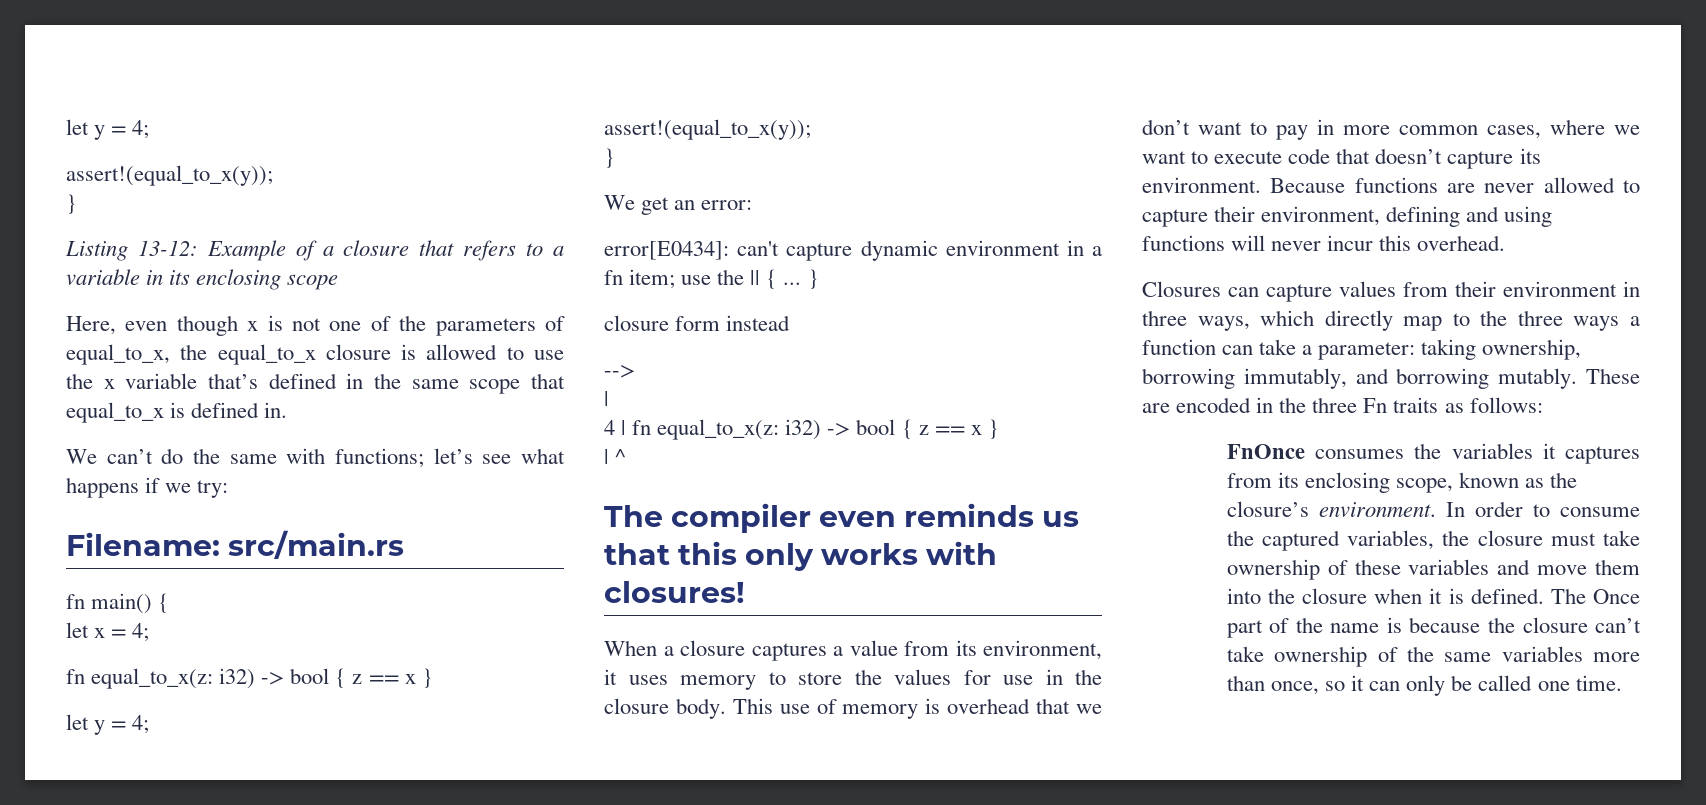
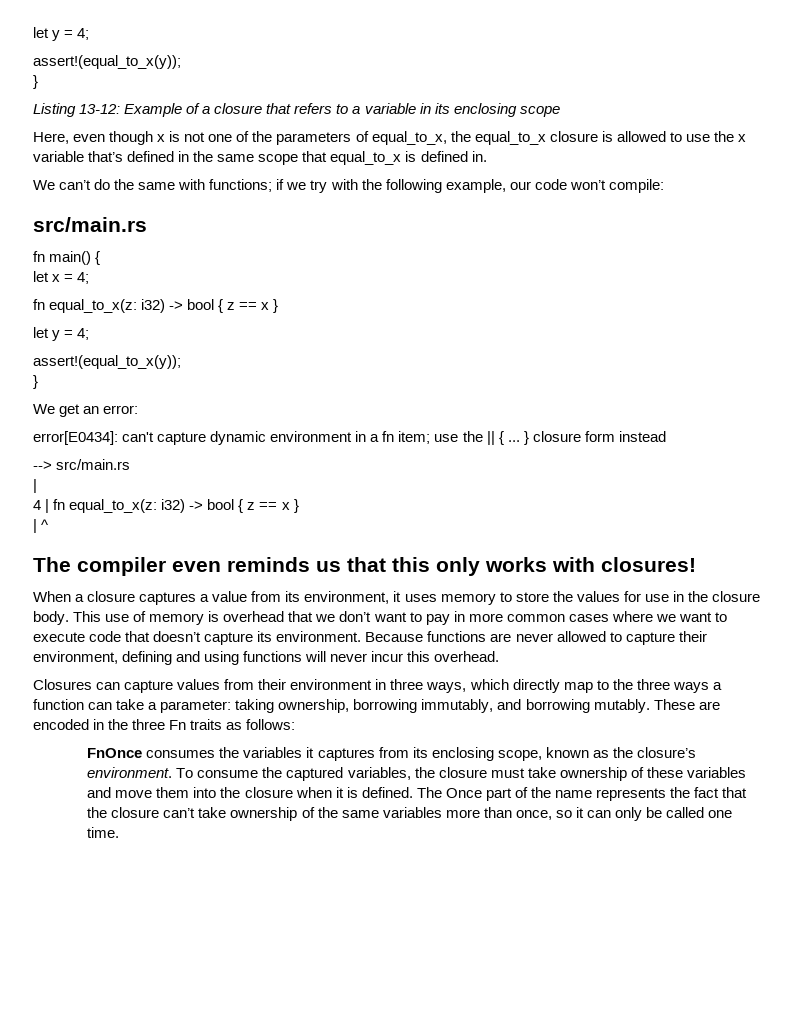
- We can’t do the same with functions; let’s see what happens if we try:
- Filename: src/main.rs
+ We can’t do the same with functions; if we try with the following example, our code won’t compile:
+ src/main.rs
- error[E0434]: can't capture dynamic environment in a fn item; use the || { ... }
- closure form instead
+ error[E0434]: can't capture dynamic environment in a fn item; use the || { ... } closure form instead
- -->
+ --> src/main.rs
- This use of memory is overhead that we don’t want to pay in more common cases, where we want to execute code that doesn’t capture its environment.
+ This use of memory is overhead that we don’t want to pay in more common cases where we want to execute code that doesn’t capture its environment.
- In order to consume the captured variables, the closure must take ownership of these variables and move them into the closure when it is defined.
+ To consume the captured variables, the closure must take ownership of these variables and move them into the closure when it is defined.
- The Once part of the name is because the closure can’t take ownership of the same variables more than once, so it can only be called one time.
+ The Once part of the name represents the fact that the closure can’t take ownership of the same variables more than once, so it can only be called one time.

